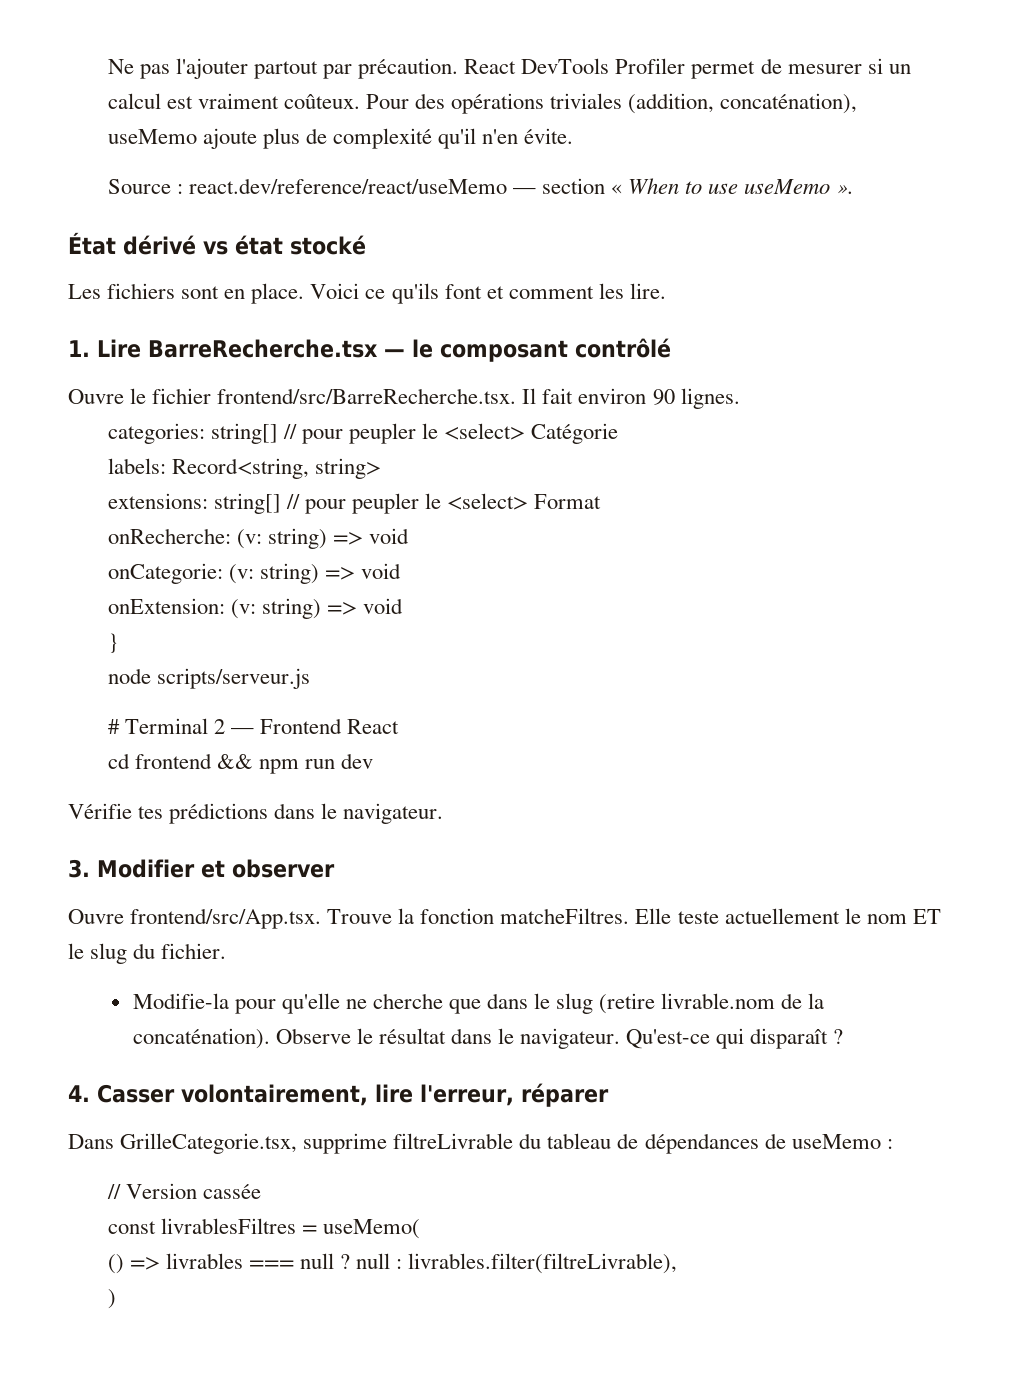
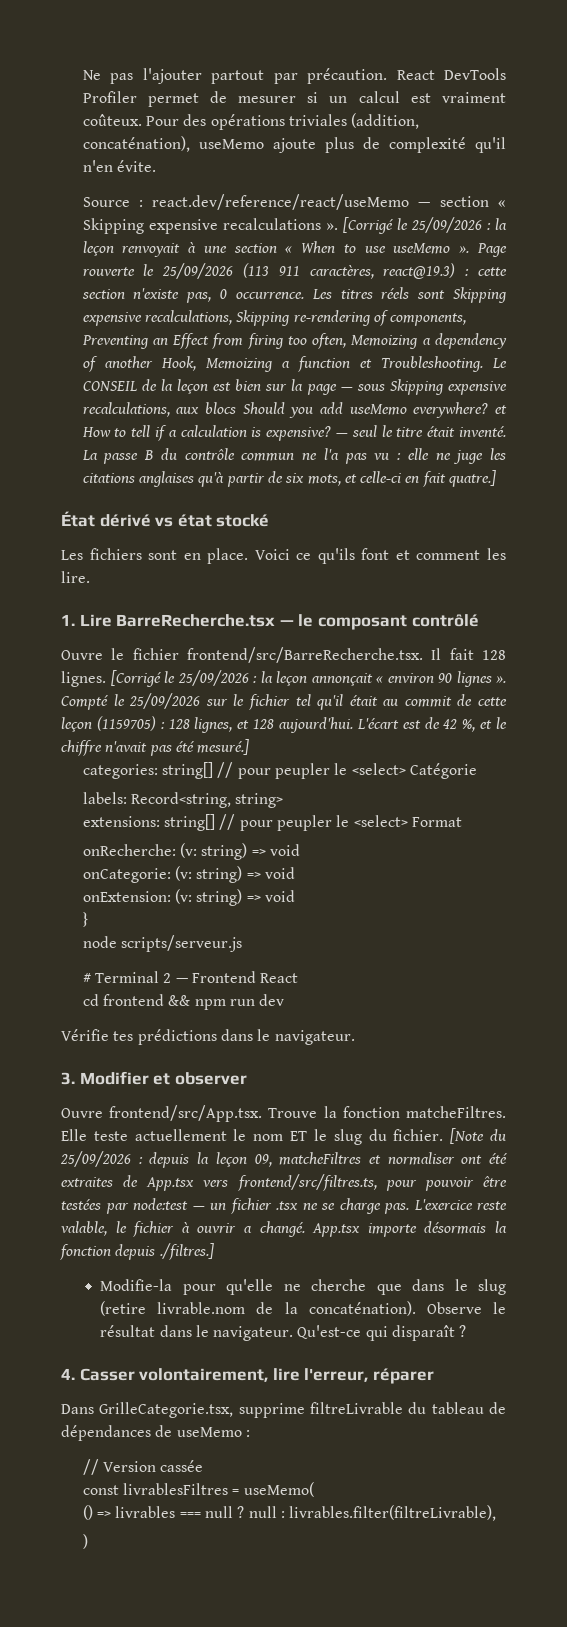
- Source : react.dev/reference/react/useMemo — section « When to use useMemo ».
+ Source : react.dev/reference/react/useMemo — section « Skipping expensive recalculations ». [Corrigé le 25/09/2026 : la leçon renvoyait à une section « When to use useMemo ». Page rouverte le 25/09/2026 (113 911 caractères, react@19.3) : cette section n'existe pas, 0 occurrence. Les titres réels sont Skipping expensive recalculations, Skipping re-rendering of components, Preventing an Effect from firing too often, Memoizing a dependency of another Hook, Memoizing a function et Troubleshooting. Le CONSEIL de la leçon est bien sur la page — sous Skipping expensive recalculations, aux blocs Should you add useMemo everywhere? et How to tell if a calculation is expensive? — seul le titre était inventé. La passe B du contrôle commun ne l'a pas vu : elle ne juge les citations anglaises qu'à partir de six mots, et celle-ci en fait quatre.]
- Ouvre le fichier frontend/src/BarreRecherche.tsx. Il fait environ 90 lignes.
+ Ouvre le fichier frontend/src/BarreRecherche.tsx. Il fait 128 lignes. [Corrigé le 25/09/2026 : la leçon annonçait « environ 90 lignes ». Compté le 25/09/2026 sur le fichier tel qu'il était au commit de cette leçon (1159705) : 128 lignes, et 128 aujourd'hui. L'écart est de 42 %, et le chiffre n'avait pas été mesuré.]
+ [Note du 25/09/2026 : depuis la leçon 09, matcheFiltres et normaliser ont été extraites de App.tsx vers frontend/src/filtres.ts, pour pouvoir être testées par node:test — un fichier .tsx ne se charge pas. L'exercice reste valable, le fichier à ouvrir a changé. App.tsx importe désormais la fonction depuis ./filtres.]

